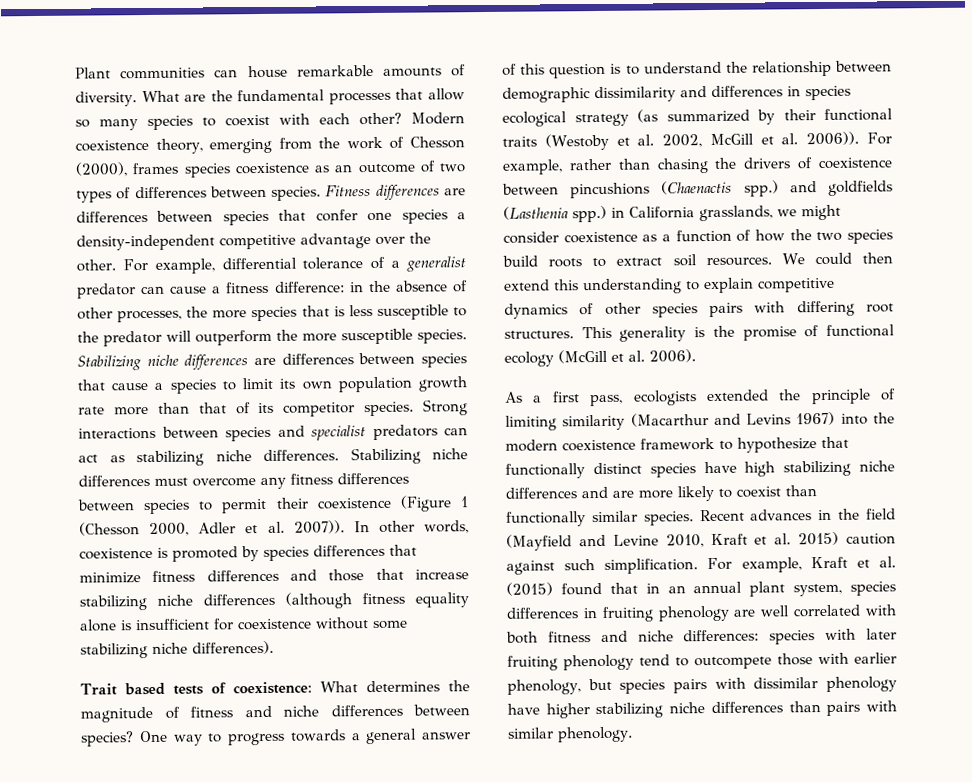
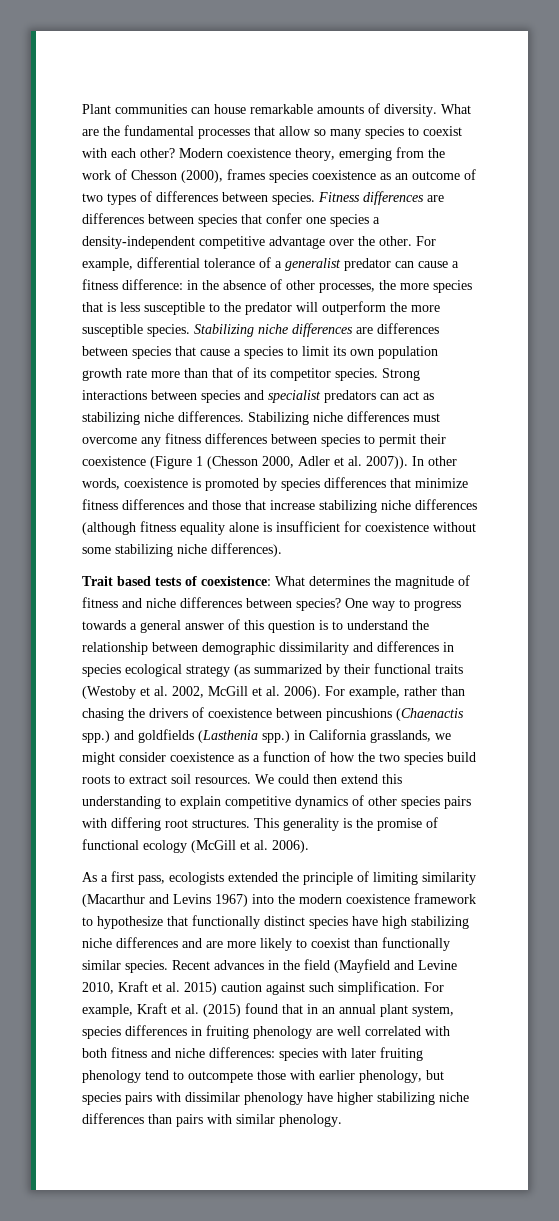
- One way to progress towards a general answer of this question is to understand the relationship between demographic dissimilarity and differences in species ecological strategy (as summarized by their functional traits (Westoby et al. 2002, McGill et al. 2006)).
+ One way to progress towards a general answer of this question is to understand the relationship between demographic dissimilarity and differences in species ecological strategy (as summarized by their functional traits (Westoby et al. 2002, McGill et al. 2006).

